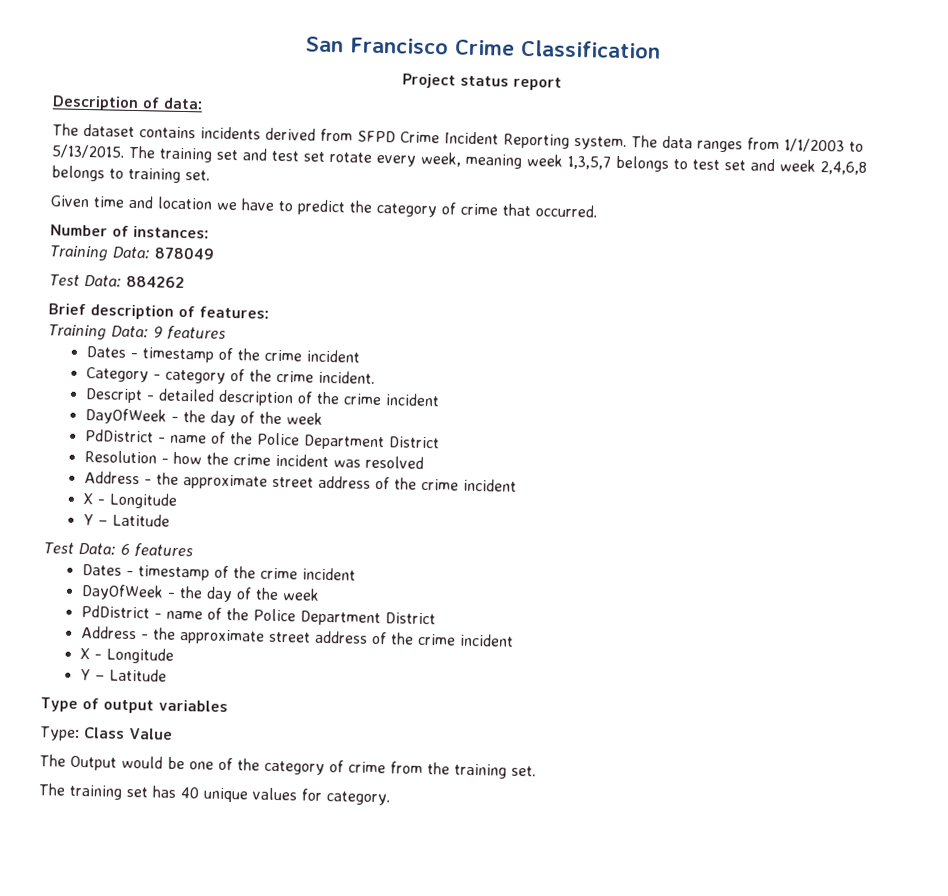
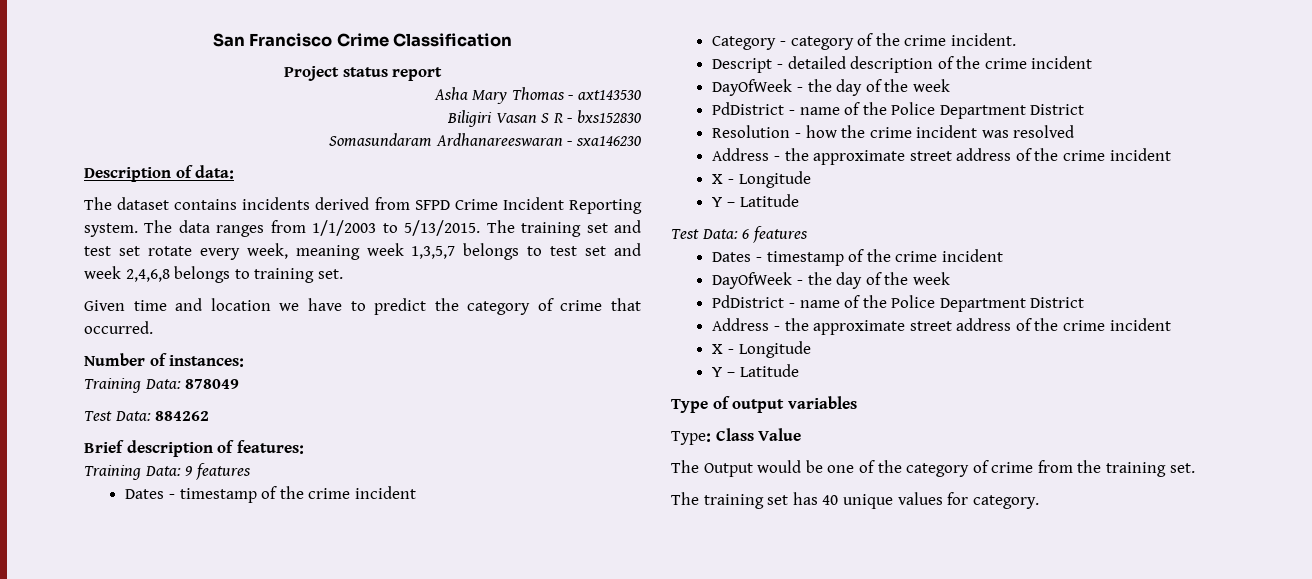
+ Asha Mary Thomas - axt143530
+ Biligiri Vasan S R - bxs152830
+ Somasundaram Ardhanareeswaran - sxa146230

